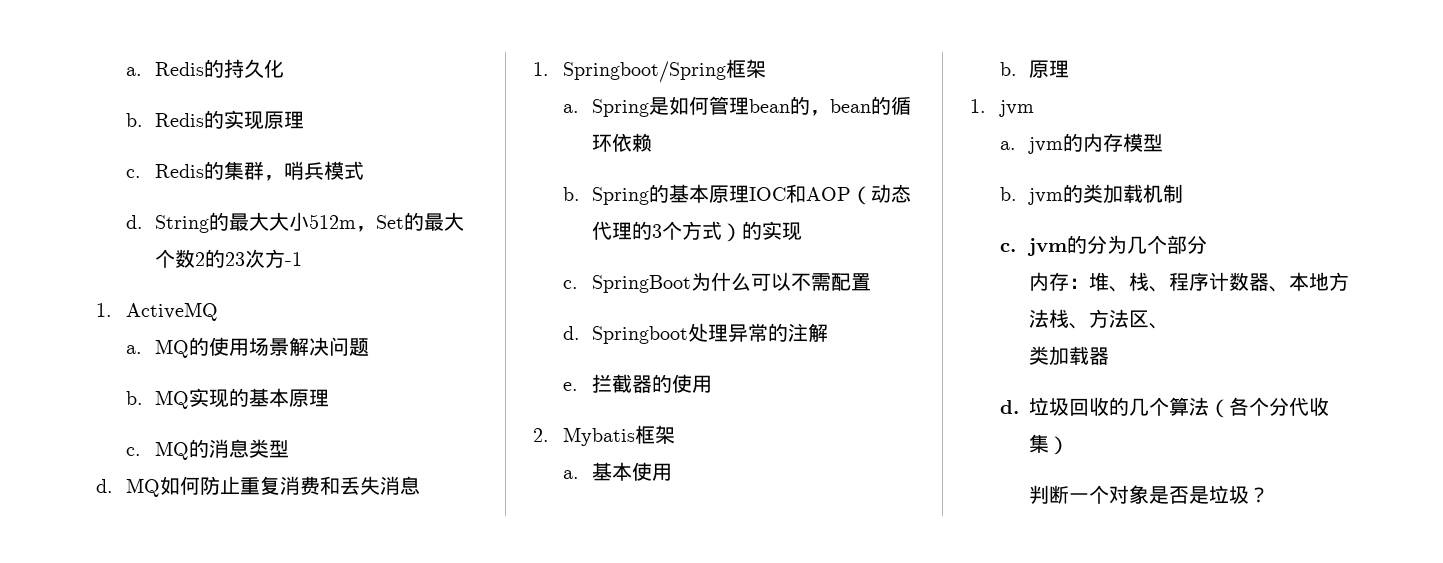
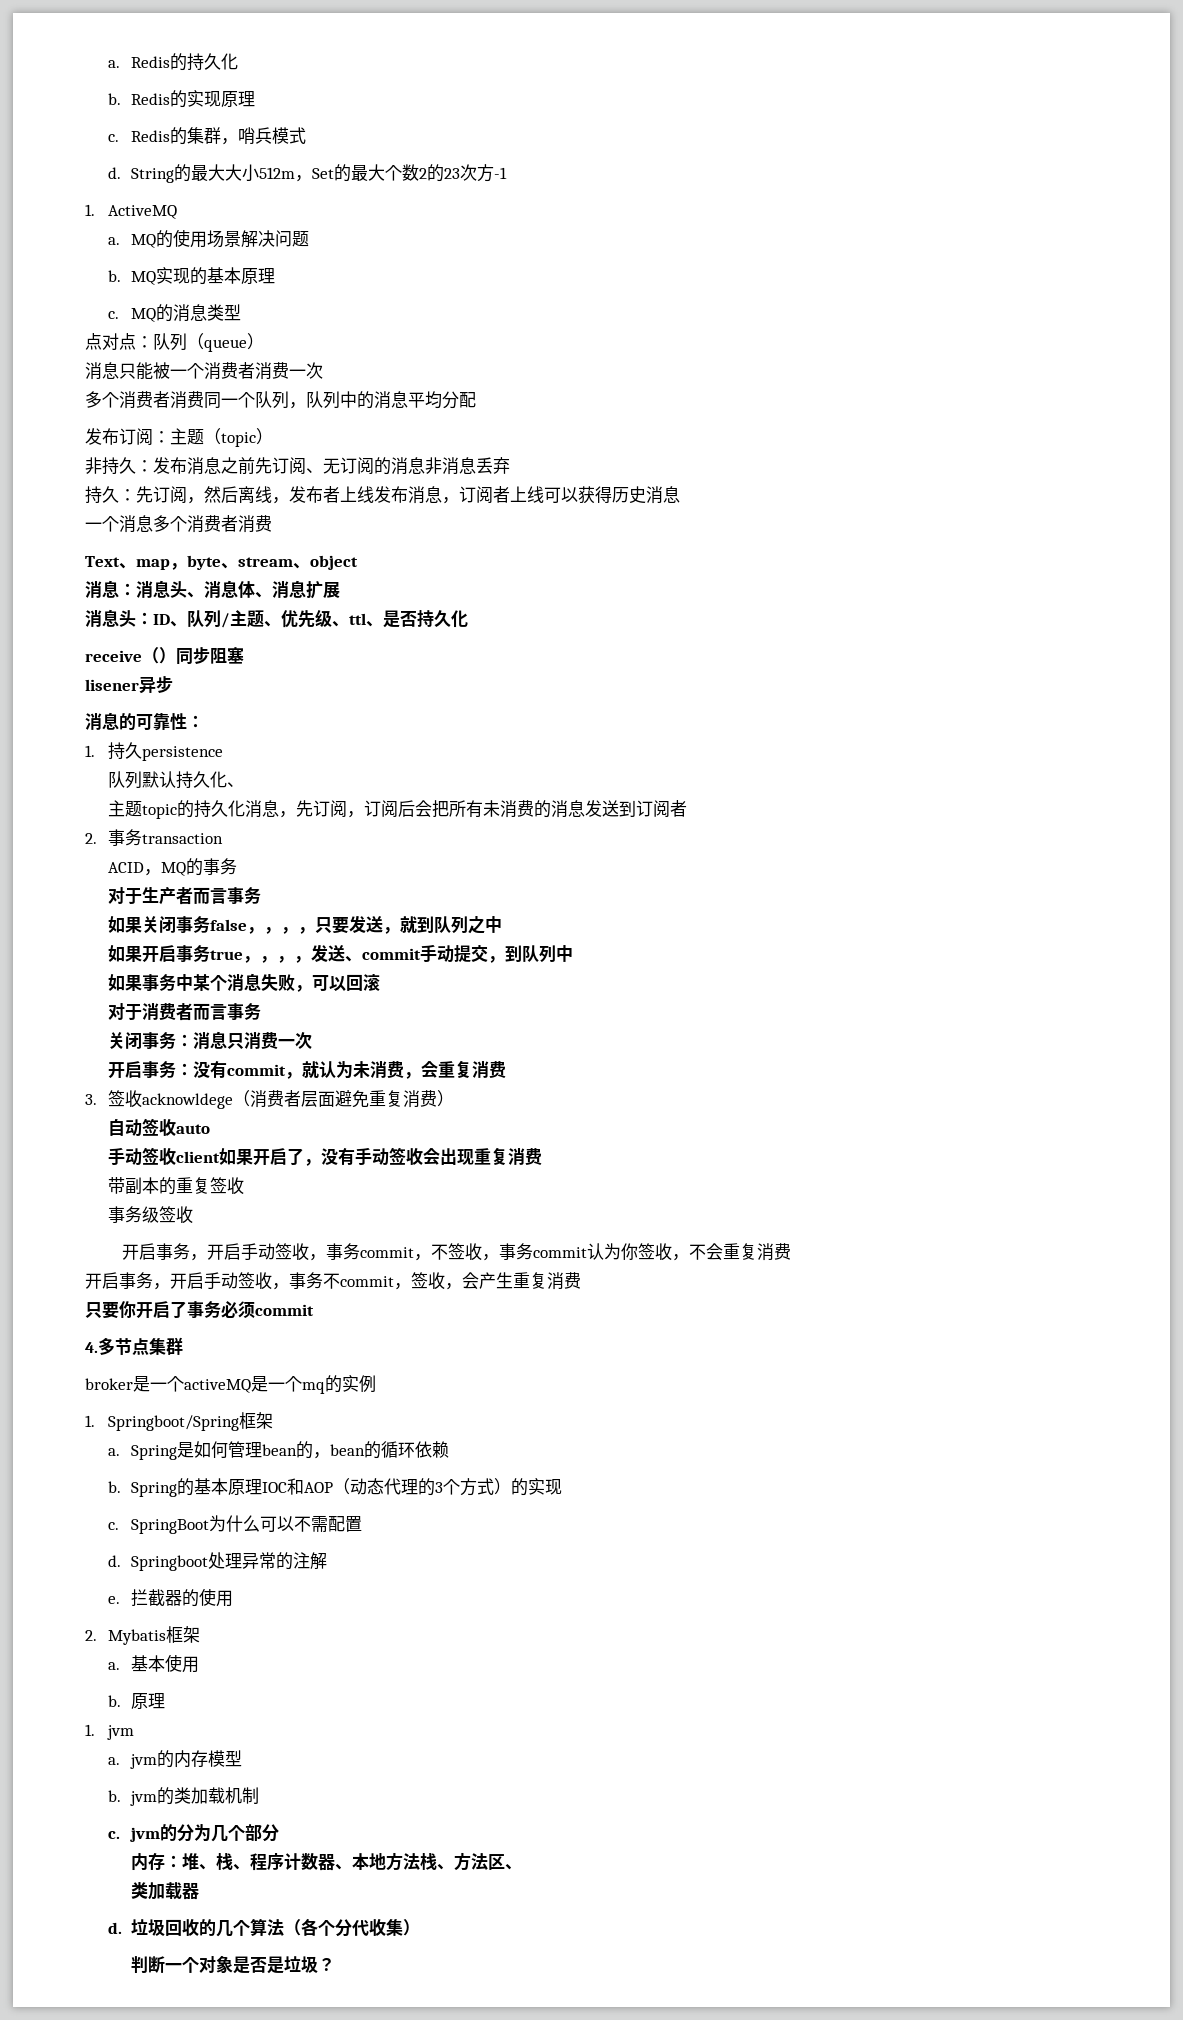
- d. MQ如何防止重复消费和丢失消息
+ 点对点：队列（queue）
+ 消息只能被一个消费者消费一次
+ 多个消费者消费同一个队列，队列中的消息平均分配
+ 发布订阅：主题（topic）
+ 非持久：发布消息之前先订阅、无订阅的消息非消息丢弃
+ 持久：先订阅，然后离线，发布者上线发布消息，订阅者上线可以获得历史消息
+ 一个消息多个消费者消费
+ Text、map，byte、stream、object
+ 消息：消息头、消息体、消息扩展
+ 消息头：ID、队列/主题、优先级、ttl、是否持久化
+ receive（）同步阻塞
+ lisener异步
+ 消息的可靠性：
+ 1.持久persistence
+ 队列默认持久化、
+ 主题topic的持久化消息，先订阅，订阅后会把所有未消费的消息发送到订阅者
+ 2.事务transaction
+ ACID，MQ的事务
+ 对于生产者而言事务
+ 如果关闭事务false，，，，只要发送，就到队列之中
+ 如果开启事务true，，，，发送、commit手动提交，到队列中
+ 如果事务中某个消息失败，可以回滚
+ 对于消费者而言事务
+ 关闭事务：消息只消费一次
+ 开启事务：没有commit，就认为未消费，会重复消费
+ 3.签收acknowldege（消费者层面避免重复消费）
+ 自动签收auto
+ 手动签收client如果开启了，没有手动签收会出现重复消费
+ 带副本的重复签收
+ 事务级签收
+ 开启事务，开启手动签收，事务commit，不签收，事务commit认为你签收，不会重复消费
+ 开启事务，开启手动签收，事务不commit，签收，会产生重复消费
+ 只要你开启了事务必须commit
+ 4.多节点集群
+ broker是一个activeMQ是一个mq的实例

